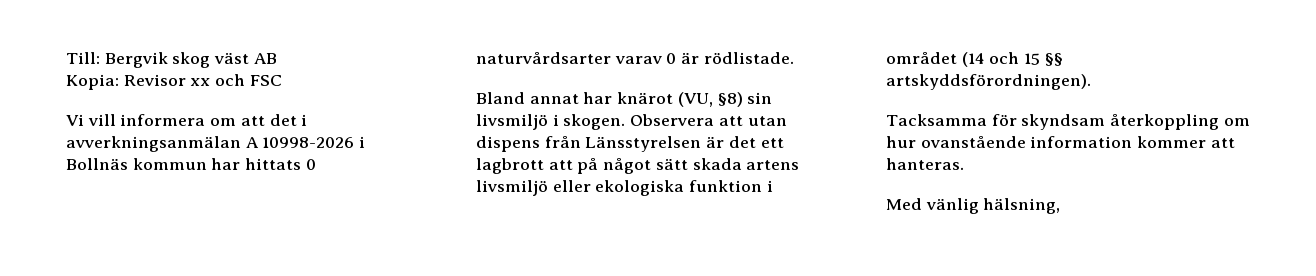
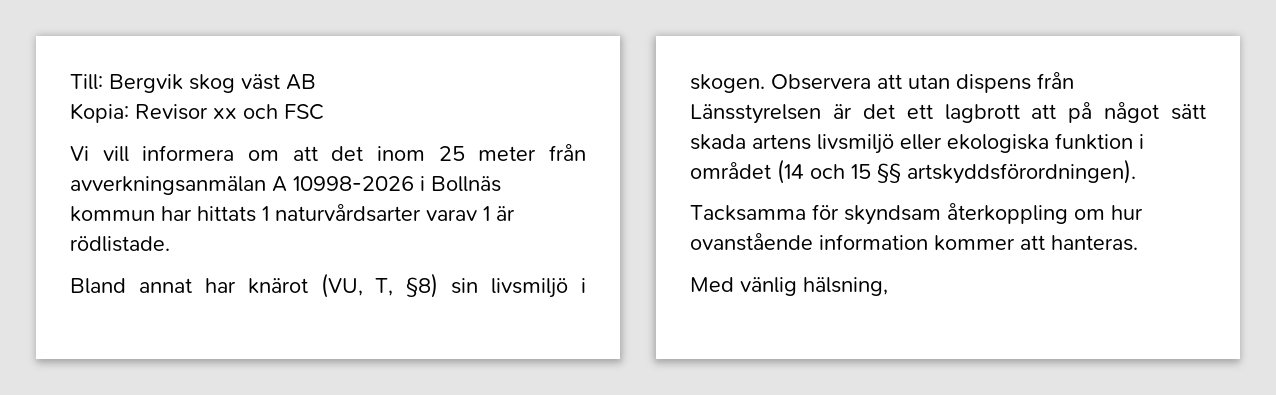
- Vi vill informera om att det i avverkningsanmälan A 10998-2026 i Bollnäs kommun har hittats 0 naturvårdsarter varav 0 är rödlistade.
+ Vi vill informera om att det inom 25 meter från avverkningsanmälan A 10998-2026 i Bollnäs kommun har hittats 1 naturvårdsarter varav 1 är rödlistade.
- Bland annat har knärot (VU, §8) sin livsmiljö i skogen.
+ Bland annat har knärot (VU, T, §8) sin livsmiljö i skogen.

